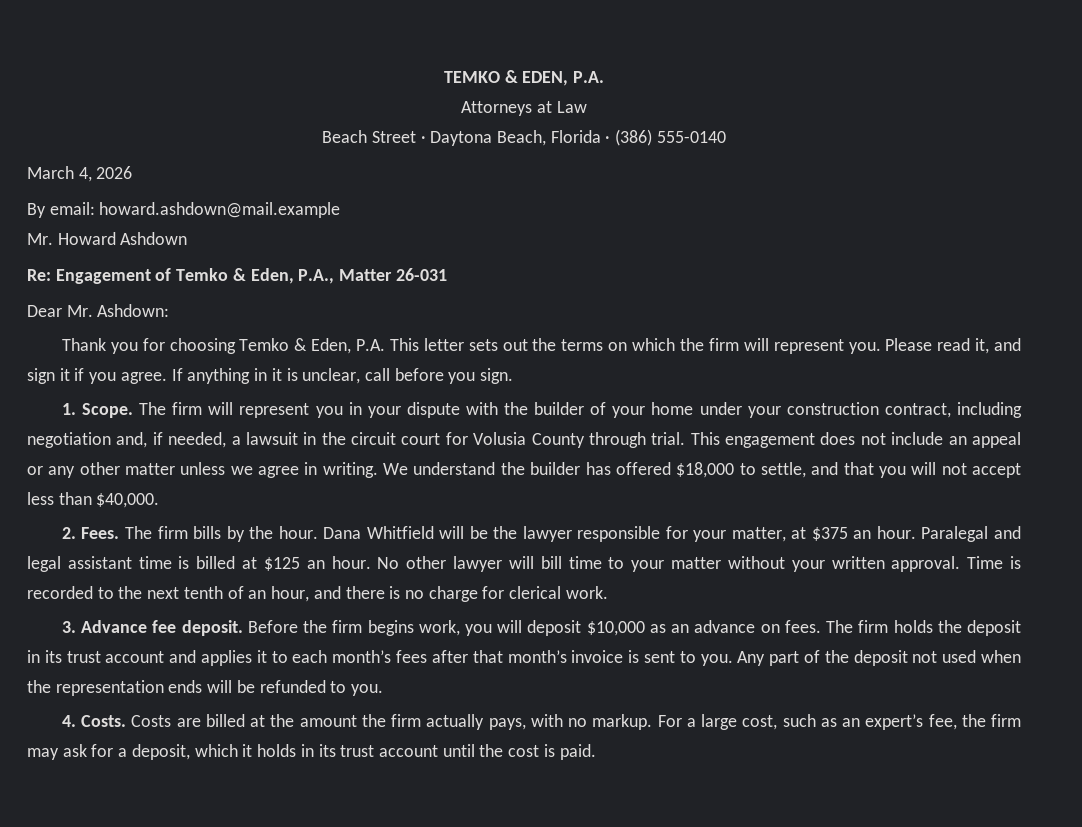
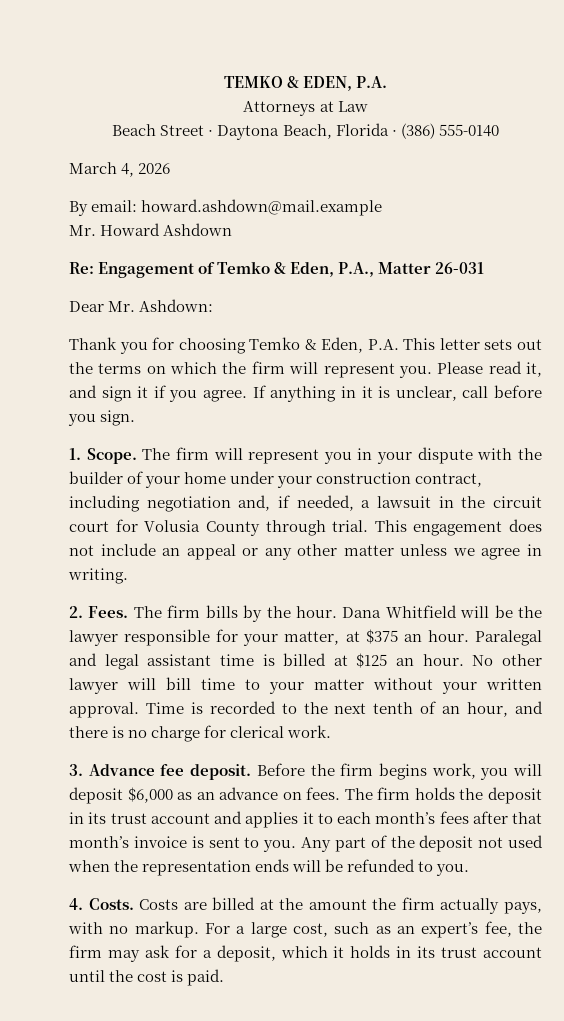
- We understand the builder has offered $18,000 to settle, and that you will not accept less than $40,000.
- Before the firm begins work, you will deposit $10,000 as an advance on fees.
+ Before the firm begins work, you will deposit $6,000 as an advance on fees.

